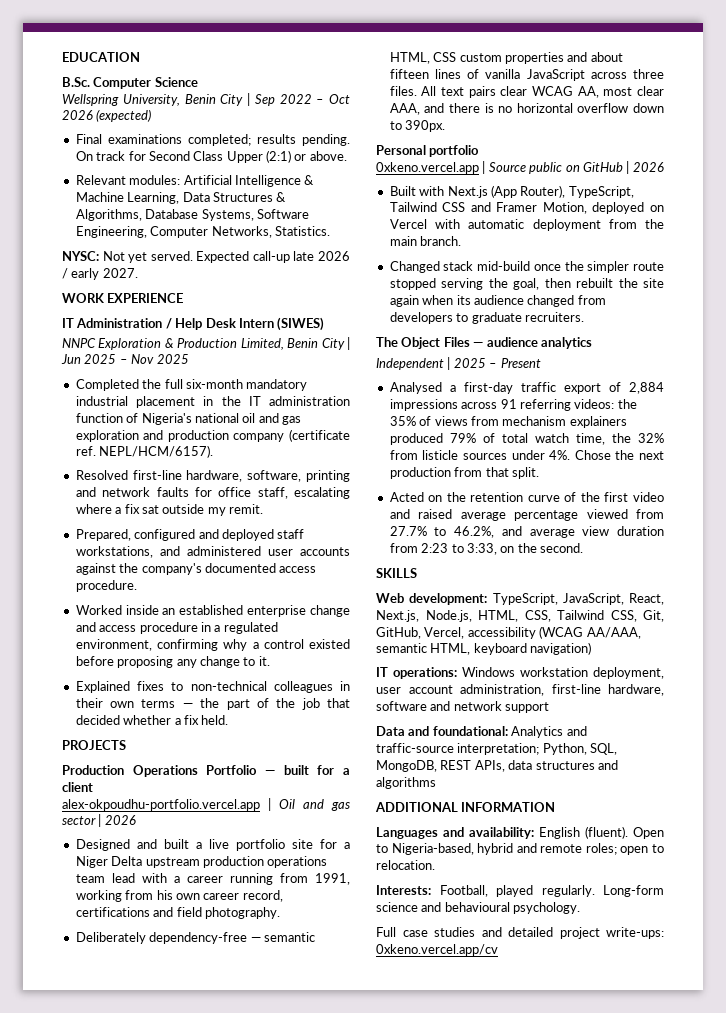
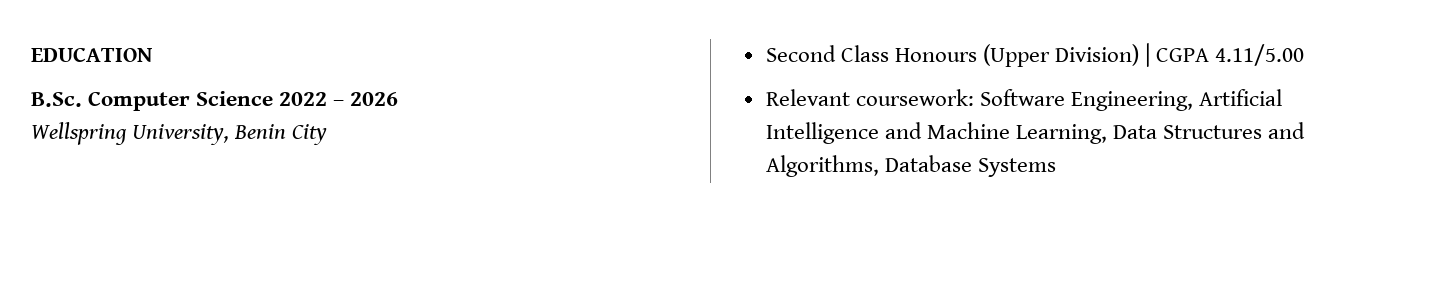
- B.Sc. Computer Science
+ B.Sc. Computer Science 2022 – 2026
- Wellspring University, Benin City | Sep 2022 – Oct 2026 (expected)
- Final examinations completed; results pending. On track for Second Class Upper (2:1) or above.
- Relevant modules: Artificial Intelligence & Machine Learning, Data Structures & Algorithms, Database Systems, Software Engineering, Computer Networks, Statistics.
- NYSC: Not yet served. Expected call-up late 2026 / early 2027.
- WORK EXPERIENCE
- IT Administration / Help Desk Intern (SIWES)
- NNPC Exploration & Production Limited, Benin City | Jun 2025 – Nov 2025
- Completed the full six-month mandatory industrial placement in the IT administration function of Nigeria's national oil and gas exploration and production company (certificate ref. NEPL/HCM/6157).
- Resolved first-line hardware, software, printing and network faults for office staff, escalating where a fix sat outside my remit.
- Prepared, configured and deployed staff workstations, and administered user accounts against the company's documented access procedure.
- Worked inside an established enterprise change and access procedure in a regulated environment, confirming why a control existed before proposing any change to it.
- Explained fixes to non-technical colleagues in their own terms — the part of the job that decided whether a fix held.
- PROJECTS
- Production Operations Portfolio — built for a client
- alex-okpoudhu-portfolio.vercel.app | Oil and gas sector | 2026
- Designed and built a live portfolio site for a Niger Delta upstream production operations team lead with a career running from 1991, working from his own career record, certifications and field photography.
- Deliberately dependency-free — semantic HTML, CSS custom properties and about fifteen lines of vanilla JavaScript across three files. All text pairs clear WCAG AA, most clear AAA, and there is no horizontal overflow down to 390px.
- Personal portfolio
- 0xkeno.vercel.app | Source public on GitHub | 2026
- Built with Next.js (App Router), TypeScript, Tailwind CSS and Framer Motion, deployed on Vercel with automatic deployment from the main branch.
- Changed stack mid-build once the simpler route stopped serving the goal, then rebuilt the site again when its audience changed from developers to graduate recruiters.
- The Object Files — audience analytics
- Independent | 2025 – Present
- Analysed a first-day traffic export of 2,884 impressions across 91 referring videos: the 35% of views from mechanism explainers produced 79% of total watch time, the 32% from listicle sources under 4%. Chose the next production from that split.
- Acted on the retention curve of the first video and raised average percentage viewed from 27.7% to 46.2%, and average view duration from 2:23 to 3:33, on the second.
- SKILLS
- Web development: TypeScript, JavaScript, React, Next.js, Node.js, HTML, CSS, Tailwind CSS, Git, GitHub, Vercel, accessibility (WCAG AA/AAA, semantic HTML, keyboard navigation)
- IT operations: Windows workstation deployment, user account administration, first-line hardware, software and network support
- Data and foundational: Analytics and traffic-source interpretation; Python, SQL, MongoDB, REST APIs, data structures and algorithms
- ADDITIONAL INFORMATION
- Languages and availability: English (fluent). Open to Nigeria-based, hybrid and remote roles; open to relocation.
- Interests: Football, played regularly. Long-form science and behavioural psychology.
- Full case studies and detailed project write-ups: 0xkeno.vercel.app/cv
+ Wellspring University, Benin City
+ Second Class Honours (Upper Division) | CGPA 4.11/5.00
+ Relevant coursework: Software Engineering, Artificial Intelligence and Machine Learning, Data Structures and Algorithms, Database Systems

